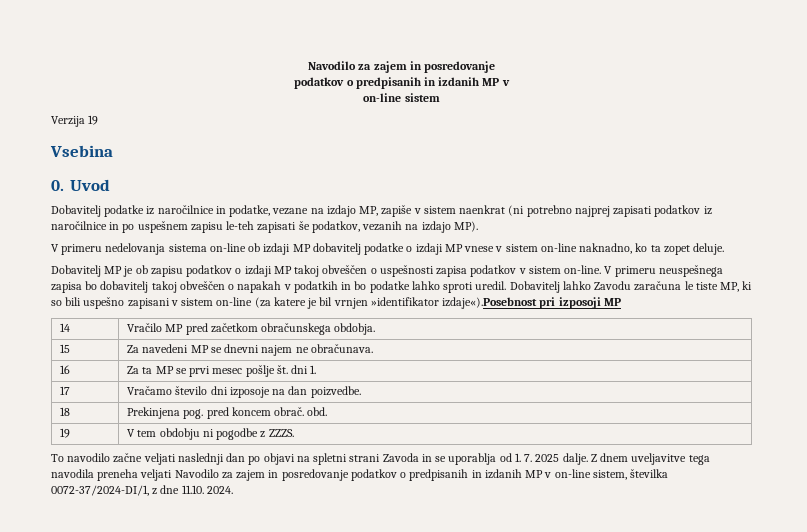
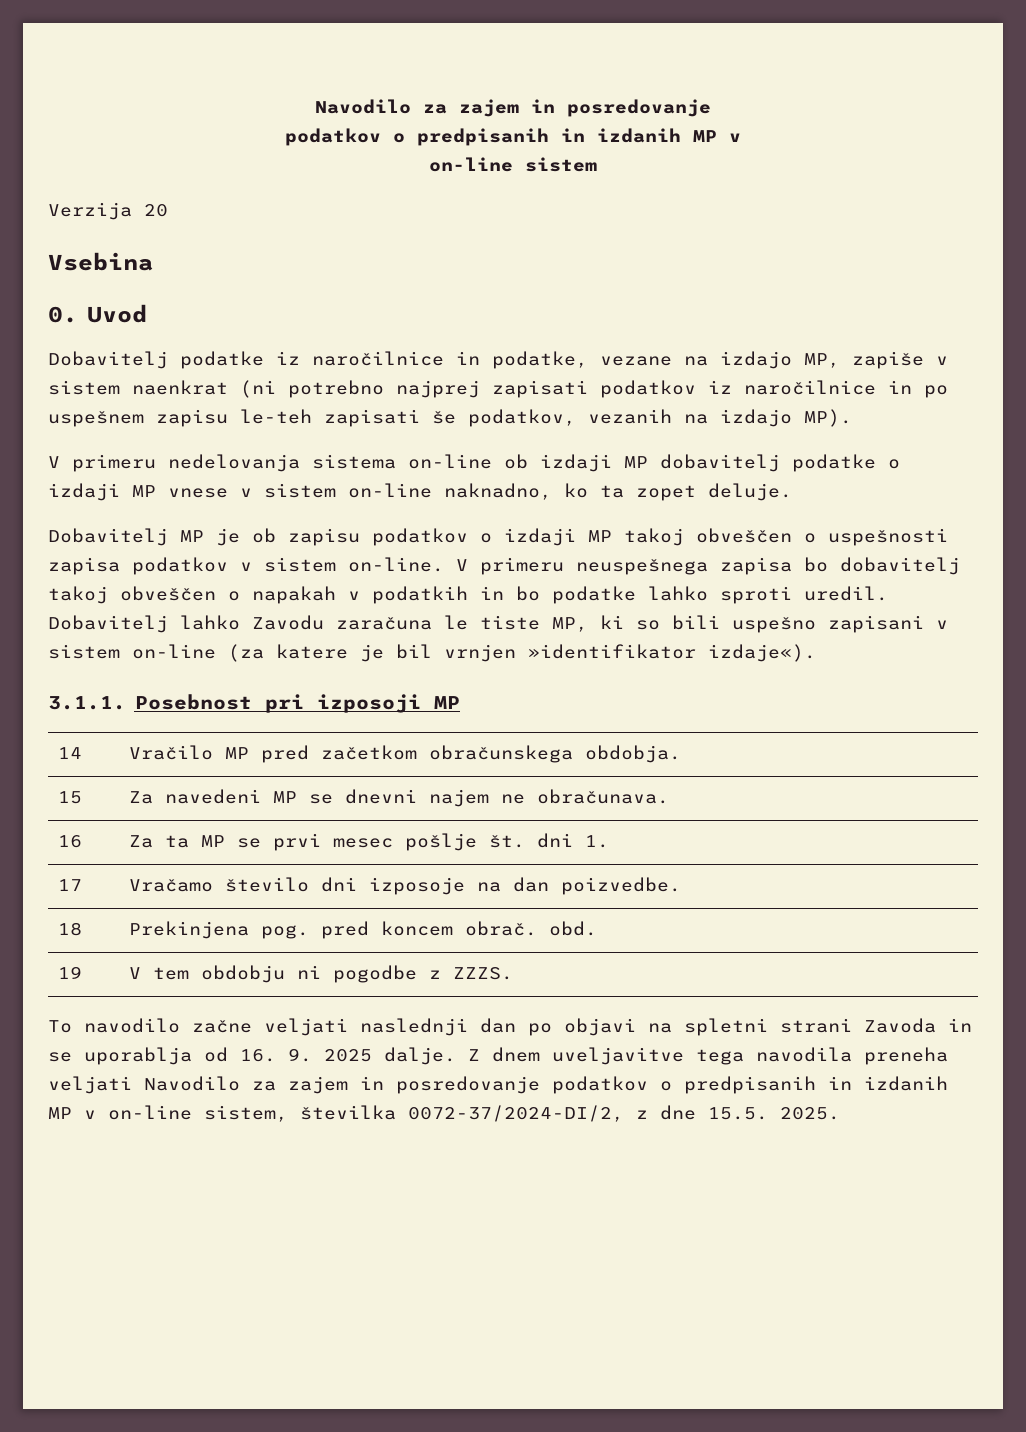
- Verzija 19
+ Verzija 20
- Dobavitelj lahko Zavodu zaračuna le tiste MP, ki so bili uspešno zapisani v sistem on-line (za katere je bil vrnjen »identifikator izdaje«).Posebnost pri izposoji MP
+ Dobavitelj lahko Zavodu zaračuna le tiste MP, ki so bili uspešno zapisani v sistem on-line (za katere je bil vrnjen »identifikator izdaje«).
+ 3.1.1. Posebnost pri izposoji MP
- To navodilo začne veljati naslednji dan po objavi na spletni strani Zavoda in se uporablja od 1. 7. 2025 dalje.
+ To navodilo začne veljati naslednji dan po objavi na spletni strani Zavoda in se uporablja od 16. 9. 2025 dalje.
- Z dnem uveljavitve tega navodila preneha veljati Navodilo za zajem in posredovanje podatkov o predpisanih in izdanih MP v on-line sistem, številka 0072-37/2024-DI/1, z dne 11.10. 2024.
+ Z dnem uveljavitve tega navodila preneha veljati Navodilo za zajem in posredovanje podatkov o predpisanih in izdanih MP v on-line sistem, številka 0072-37/2024-DI/2, z dne 15.5. 2025.

